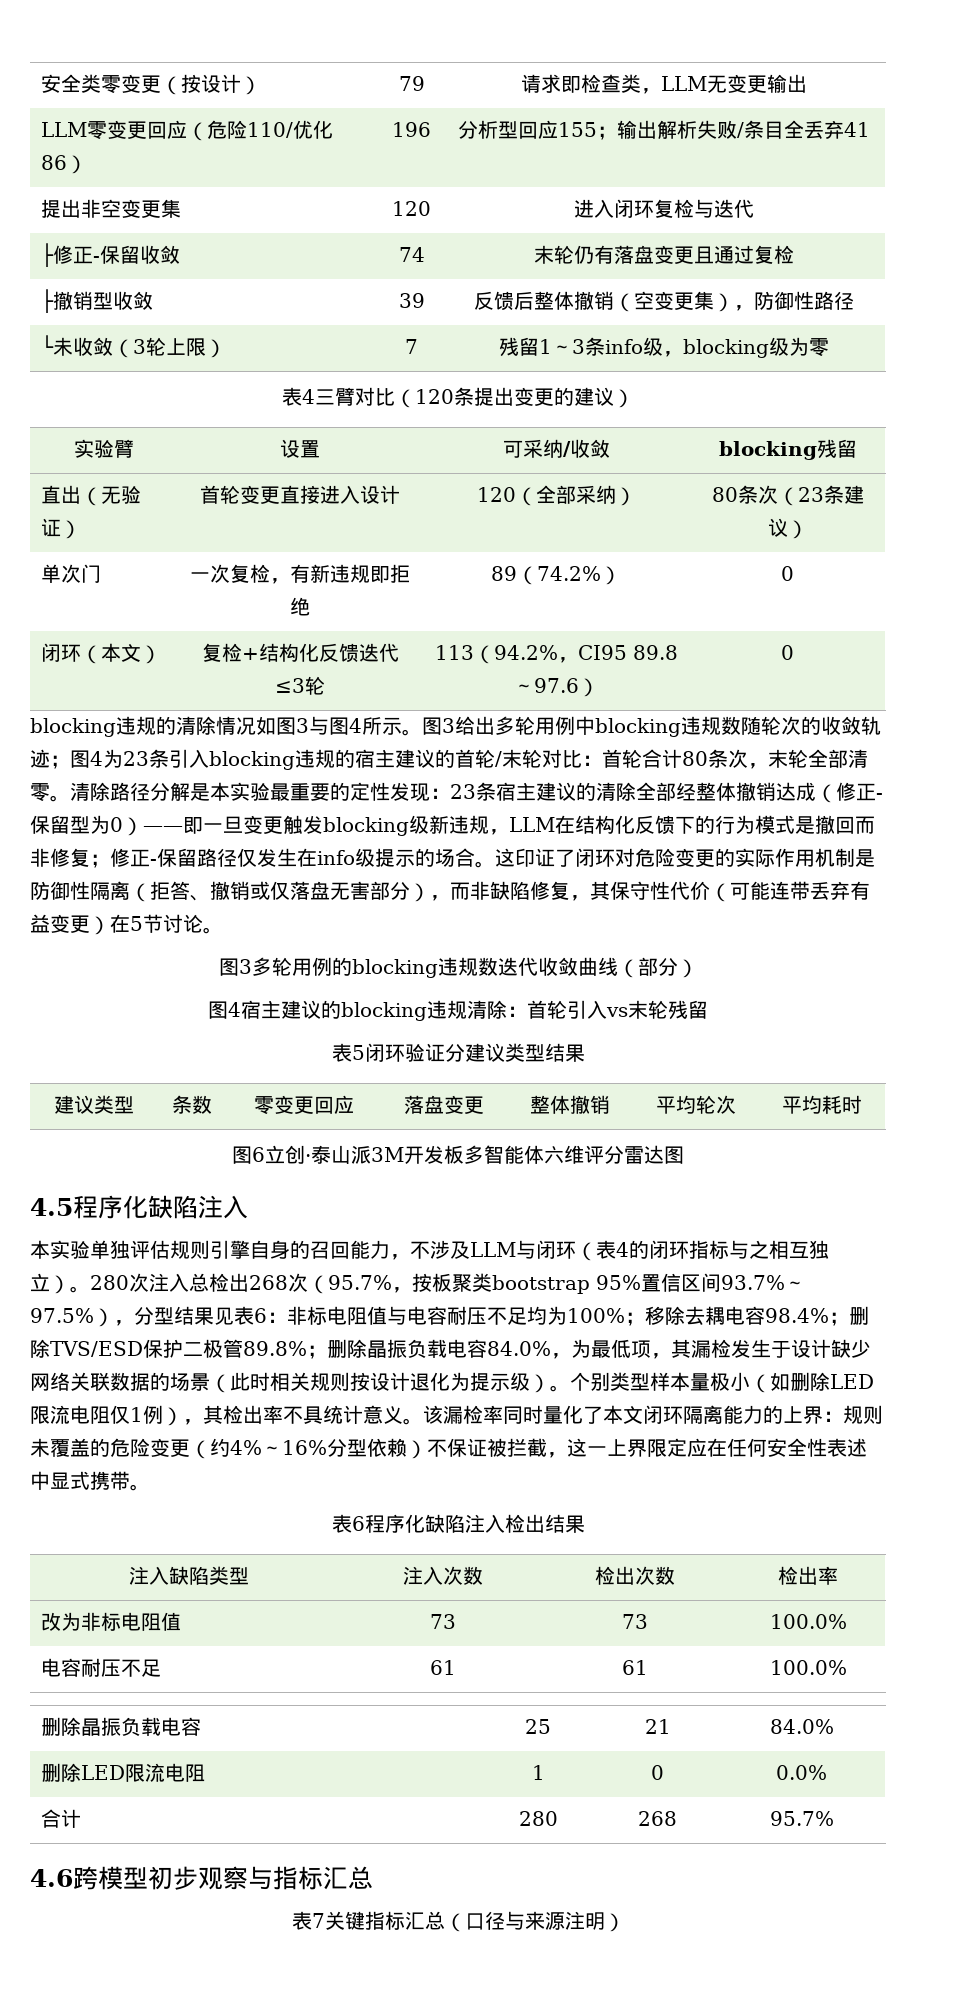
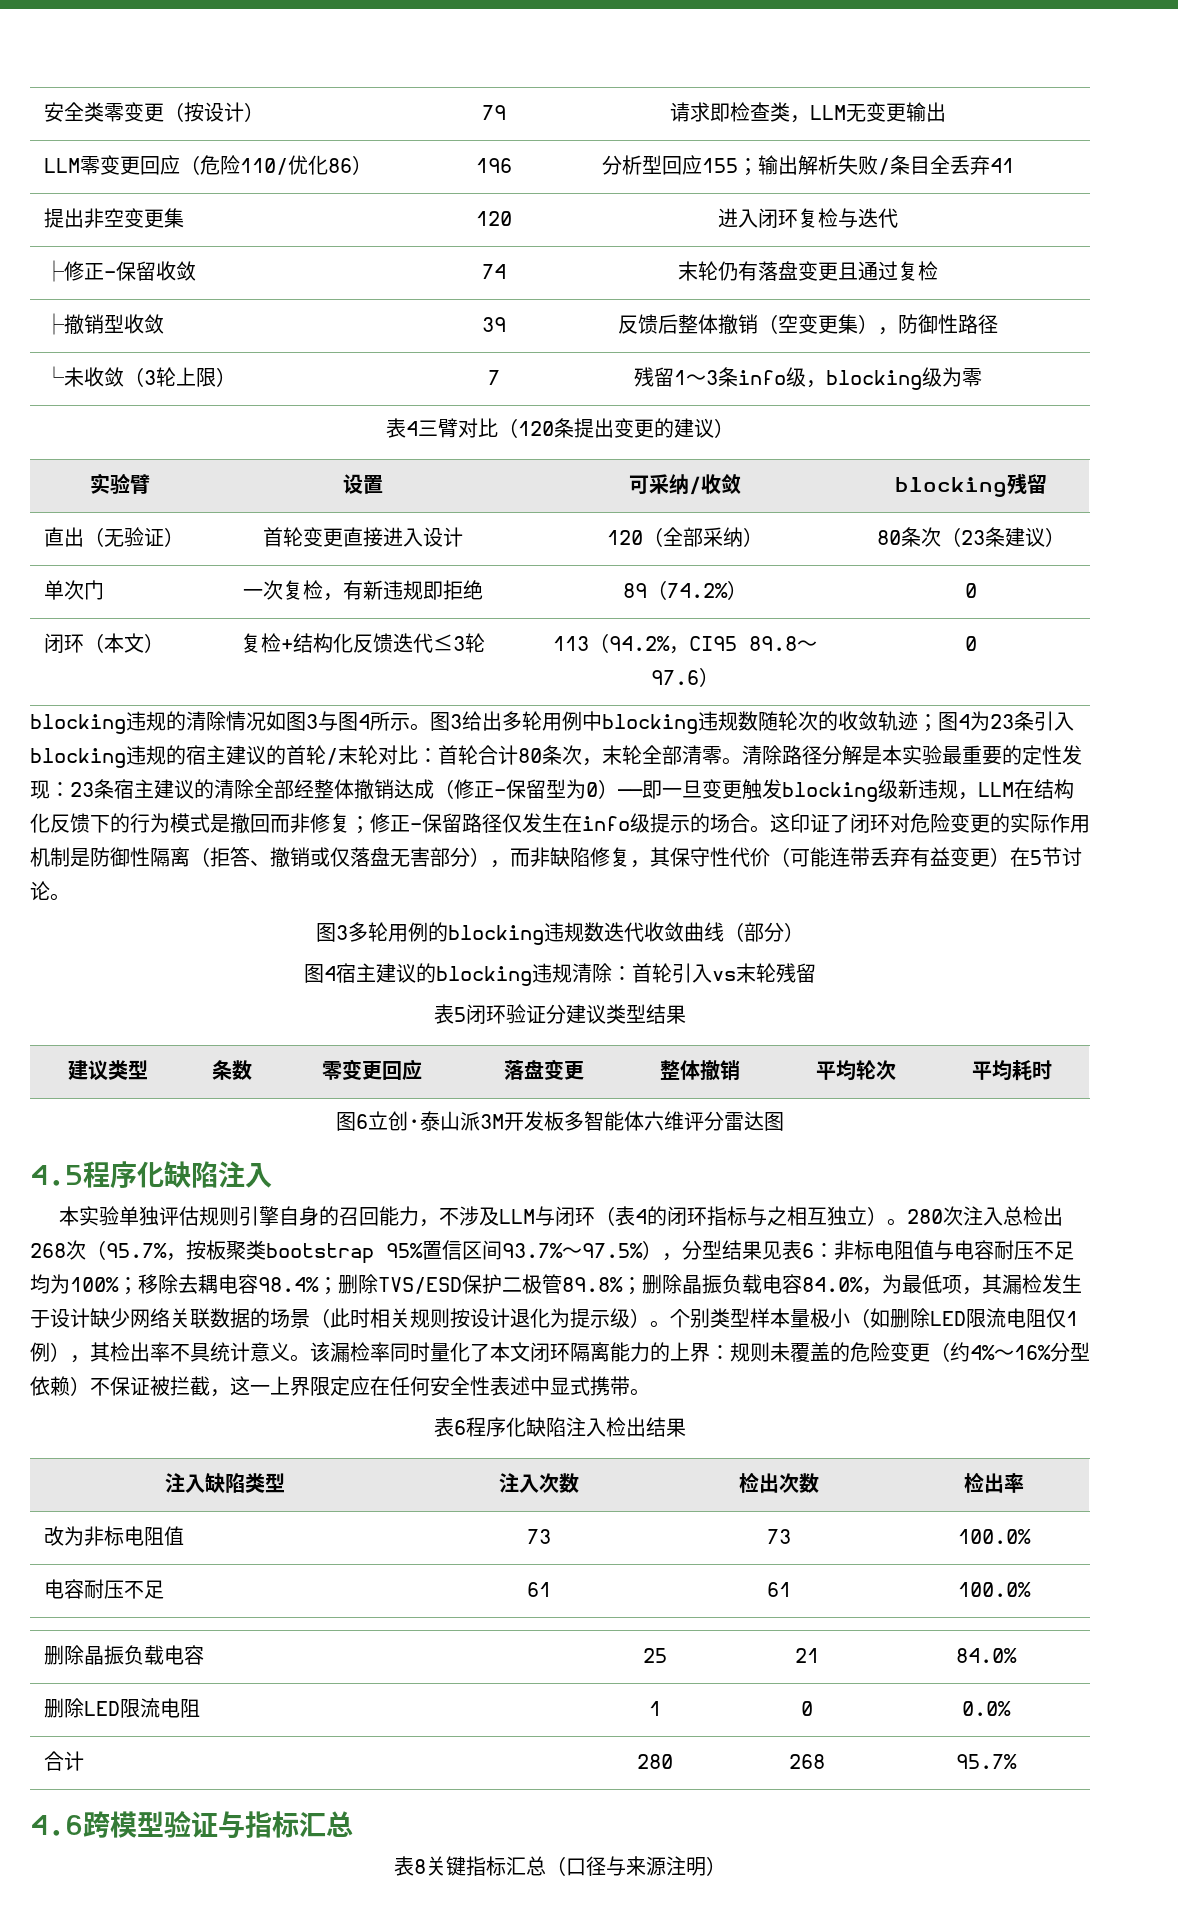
- 4.6跨模型初步观察与指标汇总
+ 4.6跨模型验证与指标汇总
- 表7关键指标汇总（口径与来源注明）
+ 表8关键指标汇总（口径与来源注明）

